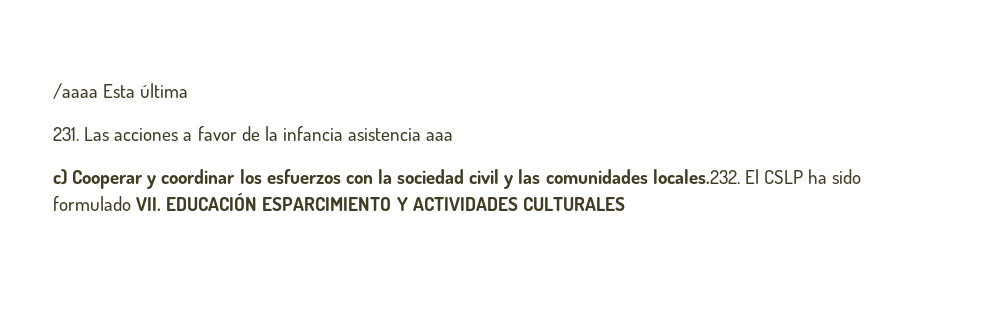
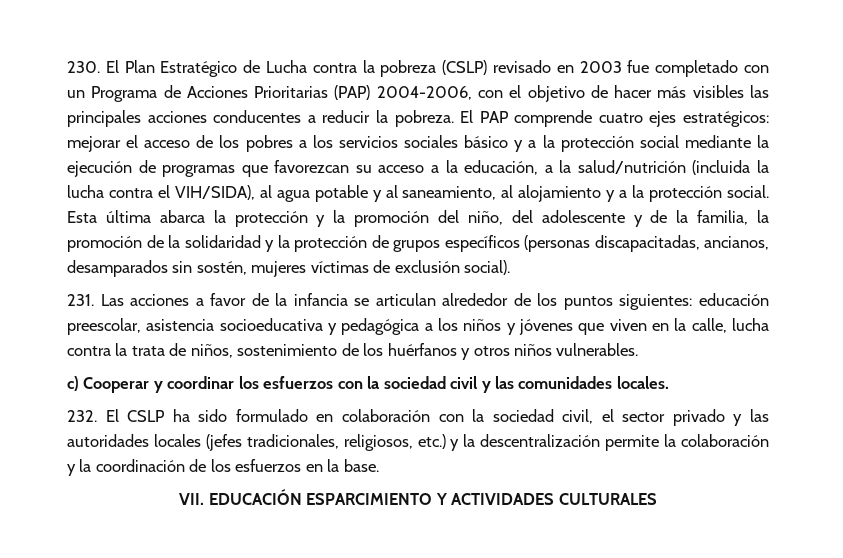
- /aaaa Esta última
+ 230. El Plan Estratégico de Lucha contra la pobreza (CSLP) revisado en 2003 fue completado con un Programa de Acciones Prioritarias (PAP) 2004-2006, con el objetivo de hacer más visibles las principales acciones conducentes a reducir la pobreza. El PAP comprende cuatro ejes estratégicos: mejorar el acceso de los pobres a los servicios sociales básico y a la protección social mediante la ejecución de programas que favorezcan su acceso a la educación, a la salud/nutrición (incluida la lucha contra el VIH/SIDA), al agua potable y al saneamiento, al alojamiento y a la protección social. Esta última abarca la protección y la promoción del niño, del adolescente y de la familia, la promoción de la solidaridad y la protección de grupos específicos (personas discapacitadas, ancianos, desamparados sin sostén, mujeres víctimas de exclusión social).
- 231. Las acciones a favor de la infancia asistencia aaa
+ 231. Las acciones a favor de la infancia se articulan alrededor de los puntos siguientes: educación preescolar, asistencia socioeducativa y pedagógica a los niños y jóvenes que viven en la calle, lucha contra la trata de niños, sostenimiento de los huérfanos y otros niños vulnerables.
- c) Cooperar y coordinar los esfuerzos con la sociedad civil y las comunidades locales.232. El CSLP ha sido formulado VII. EDUCACIÓN ESPARCIMIENTO Y ACTIVIDADES CULTURALES
+ c) Cooperar y coordinar los esfuerzos con la sociedad civil y las comunidades locales.
+ 232. El CSLP ha sido formulado en colaboración con la sociedad civil, el sector privado y las autoridades locales (jefes tradicionales, religiosos, etc.) y la descentralización permite la colaboración y la coordinación de los esfuerzos en la base.
+ VII. EDUCACIÓN ESPARCIMIENTO Y ACTIVIDADES CULTURALES

